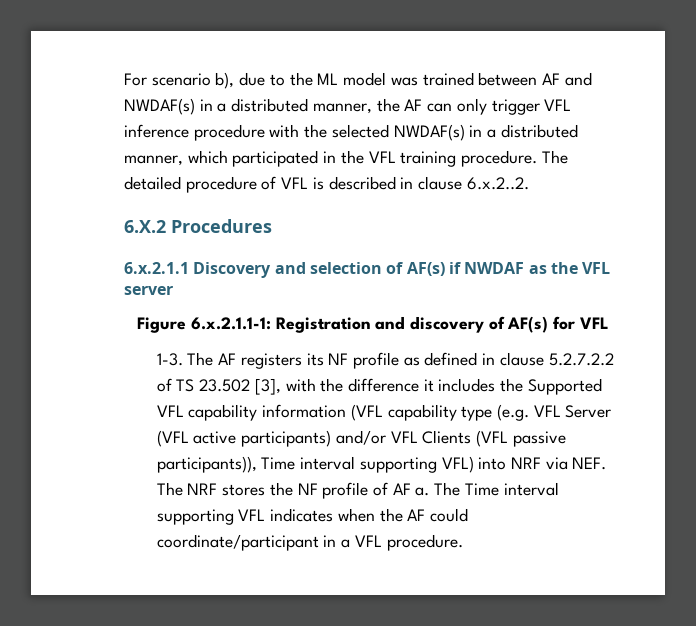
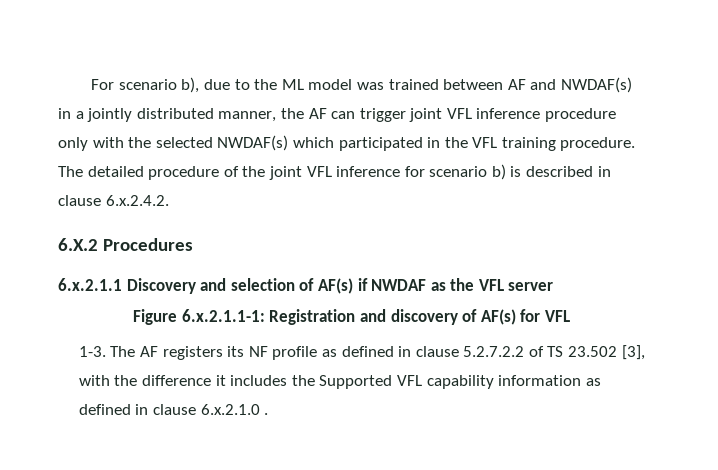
- For scenario b), due to the ML model was trained between AF and NWDAF(s) in a distributed manner, the AF can only trigger VFL inference procedure with the selected NWDAF(s) in a distributed manner, which participated in the VFL training procedure.
+ For scenario b), due to the ML model was trained between AF and NWDAF(s) in a jointly distributed manner, the AF can trigger joint VFL inference procedure only with the selected NWDAF(s) which participated in the VFL training procedure.
- The detailed procedure of VFL is described in clause 6.x.2..2.
+ The detailed procedure of the joint VFL inference for scenario b) is described in clause 6.x.2.4.2.
- The AF registers its NF profile as defined in clause 5.2.7.2.2 of TS 23.502 [3], with the difference it includes the Supported VFL capability information (VFL capability type (e.g. VFL Server (VFL active participants) and/or VFL Clients (VFL passive participants)), Time interval supporting VFL) into NRF via NEF. The NRF stores the NF profile of AF a. The Time interval supporting VFL indicates when the AF could coordinate/participant in a VFL procedure.
+ The AF registers its NF profile as defined in clause 5.2.7.2.2 of TS 23.502 [3], with the difference it includes the Supported VFL capability information as defined in clause 6.x.2.1.0 .

